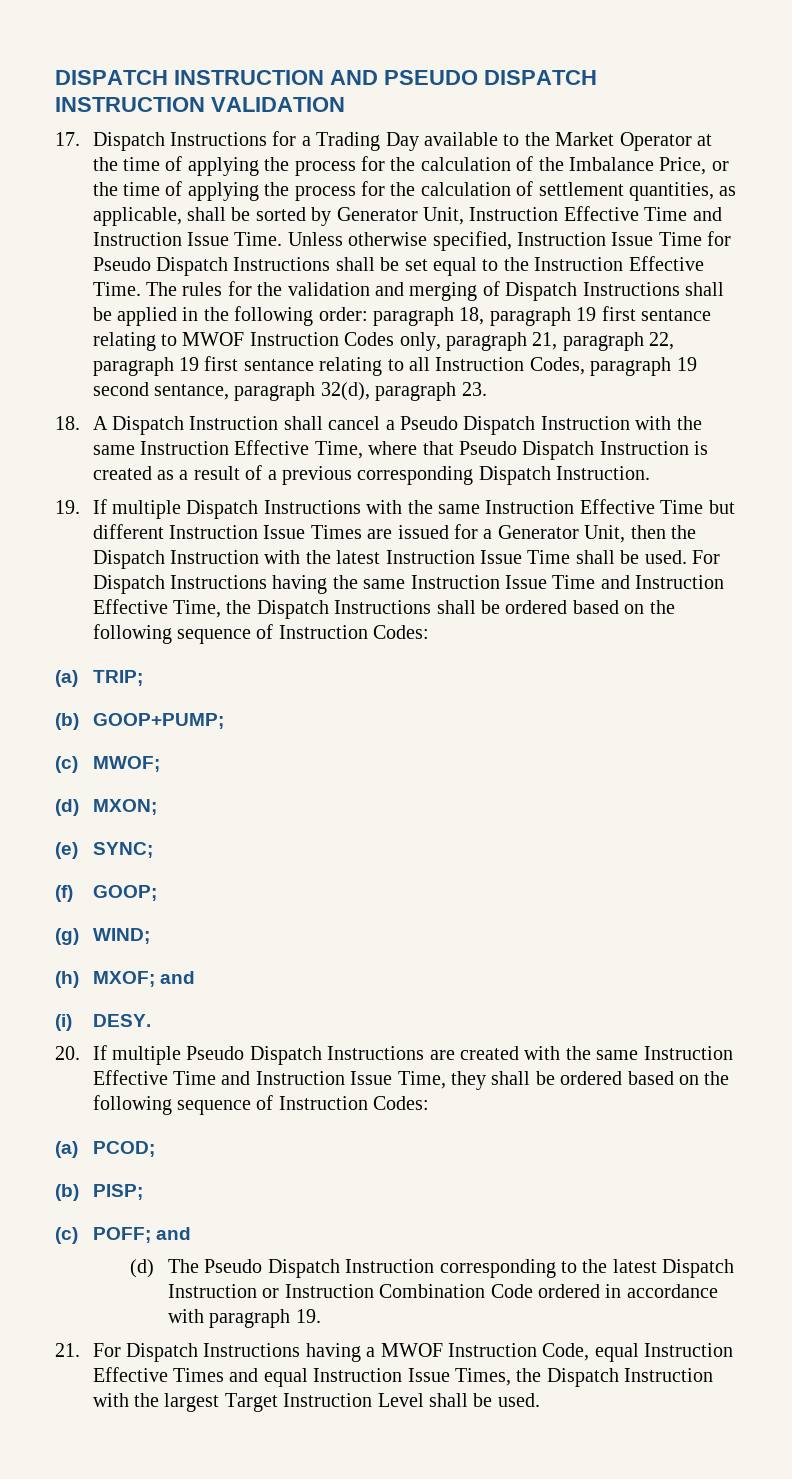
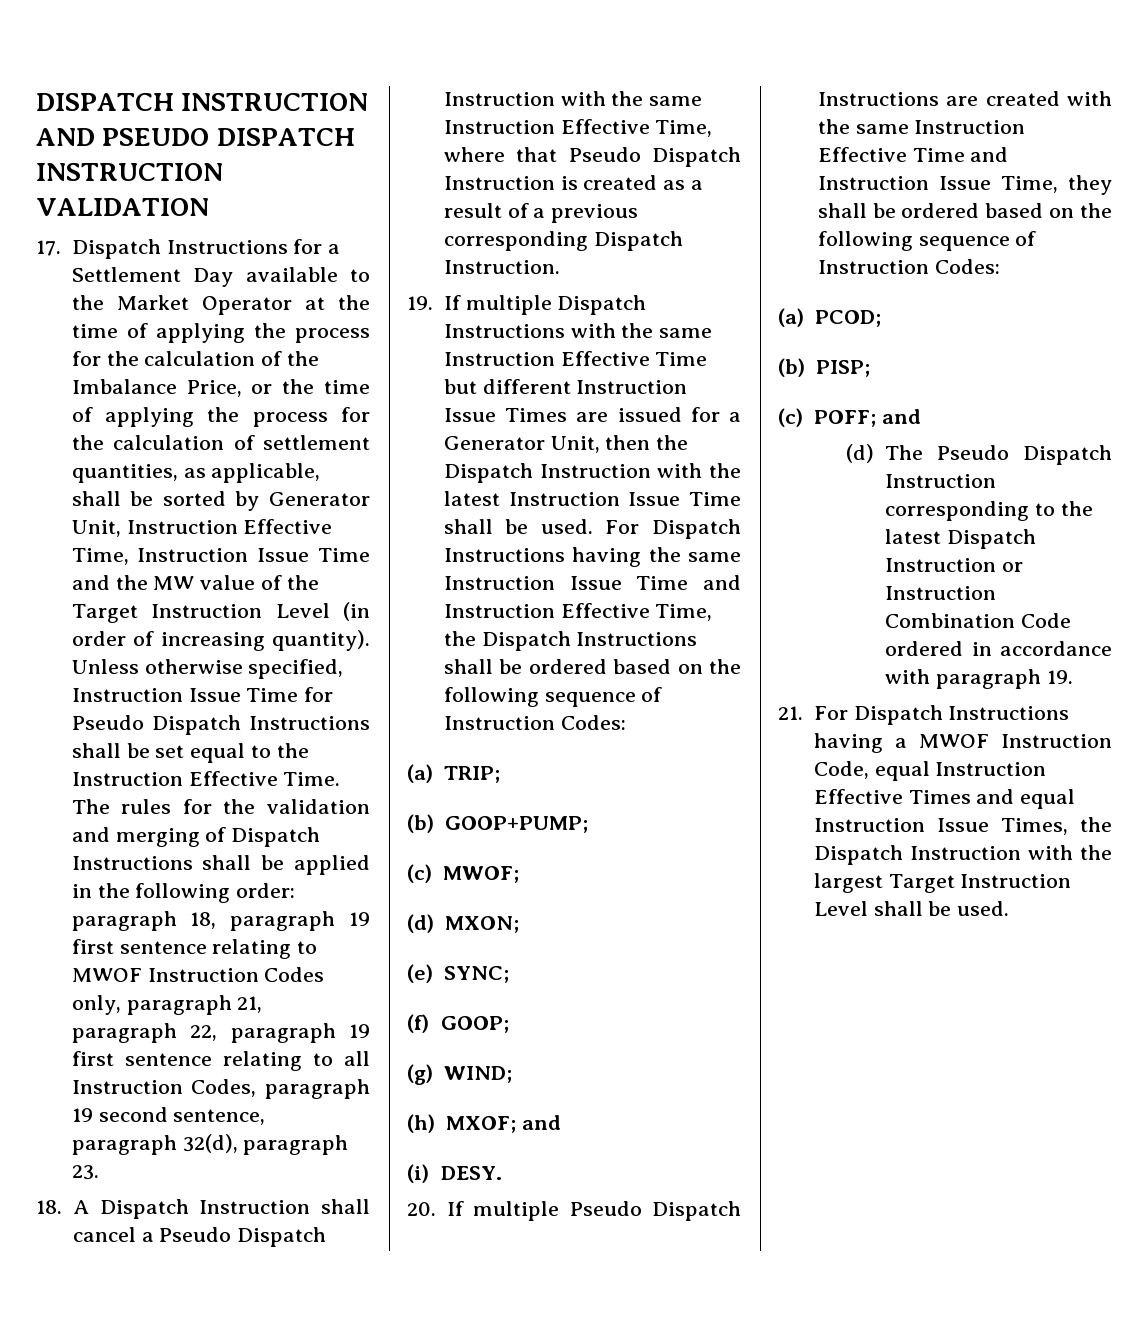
- 17. Dispatch Instructions for a Trading Day available to the Market Operator at the time of applying the process for the calculation of the Imbalance Price, or the time of applying the process for the calculation of settlement quantities, as applicable, shall be sorted by Generator Unit, Instruction Effective Time and Instruction Issue Time.
+ 17. Dispatch Instructions for a Settlement Day available to the Market Operator at the time of applying the process for the calculation of the Imbalance Price, or the time of applying the process for the calculation of settlement quantities, as applicable, shall be sorted by Generator Unit, Instruction Effective Time, Instruction Issue Time and the MW value of the Target Instruction Level (in order of increasing quantity).
- The rules for the validation and merging of Dispatch Instructions shall be applied in the following order: paragraph 18, paragraph 19 first sentance relating to MWOF Instruction Codes only, paragraph 21, paragraph 22, paragraph 19 first sentance relating to all Instruction Codes, paragraph 19 second sentance, paragraph 32(d), paragraph 23.
+ The rules for the validation and merging of Dispatch Instructions shall be applied in the following order: paragraph 18, paragraph 19 first sentence relating to MWOF Instruction Codes only, paragraph 21, paragraph 22, paragraph 19 first sentence relating to all Instruction Codes, paragraph 19 second sentence, paragraph 32(d), paragraph 23.

